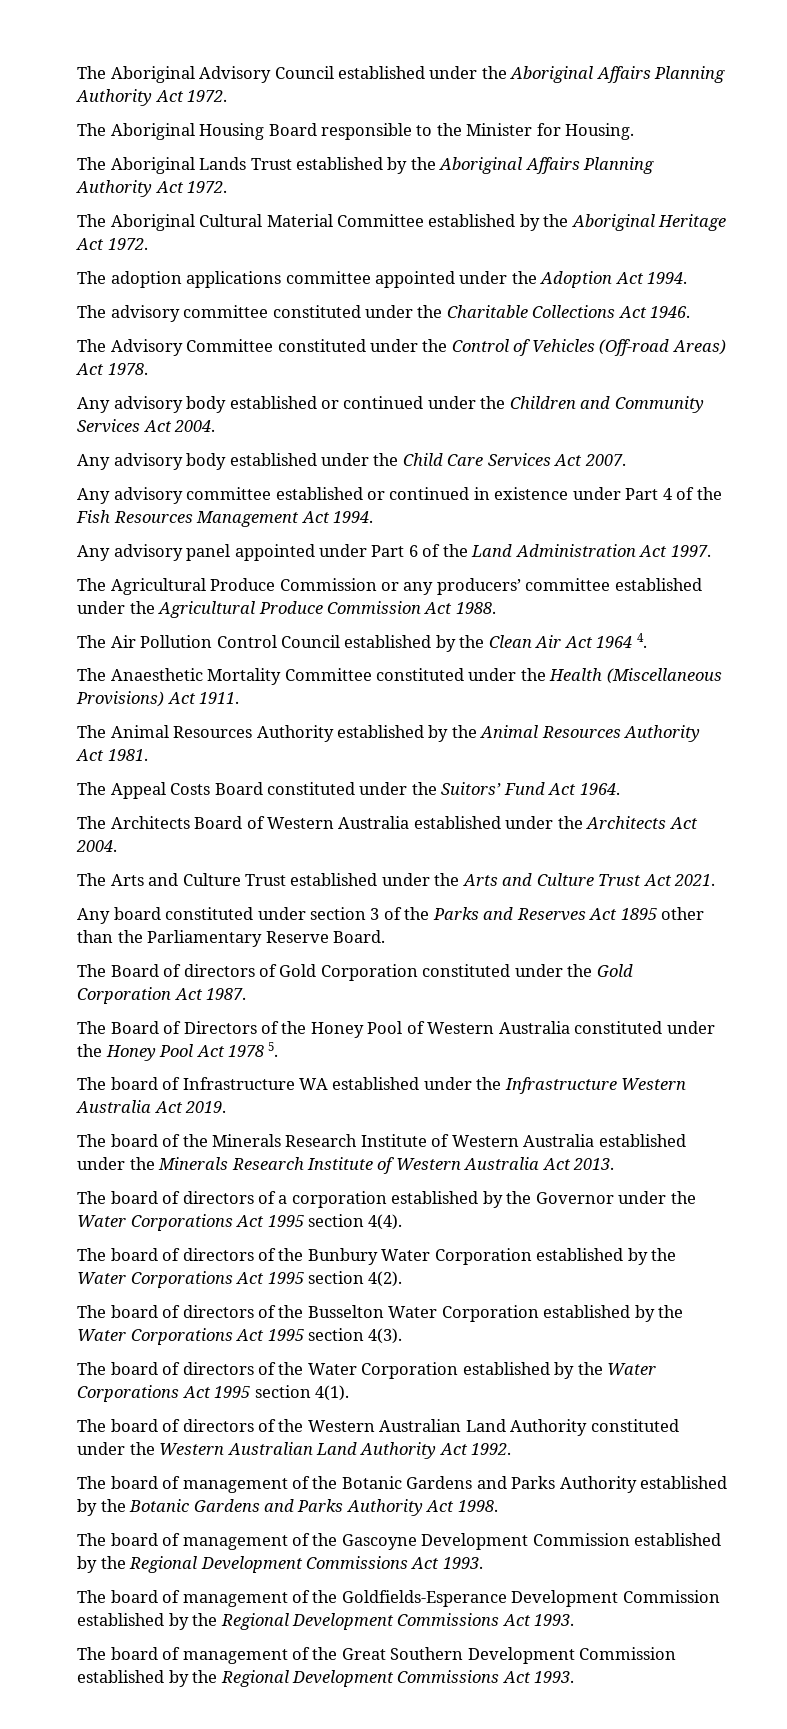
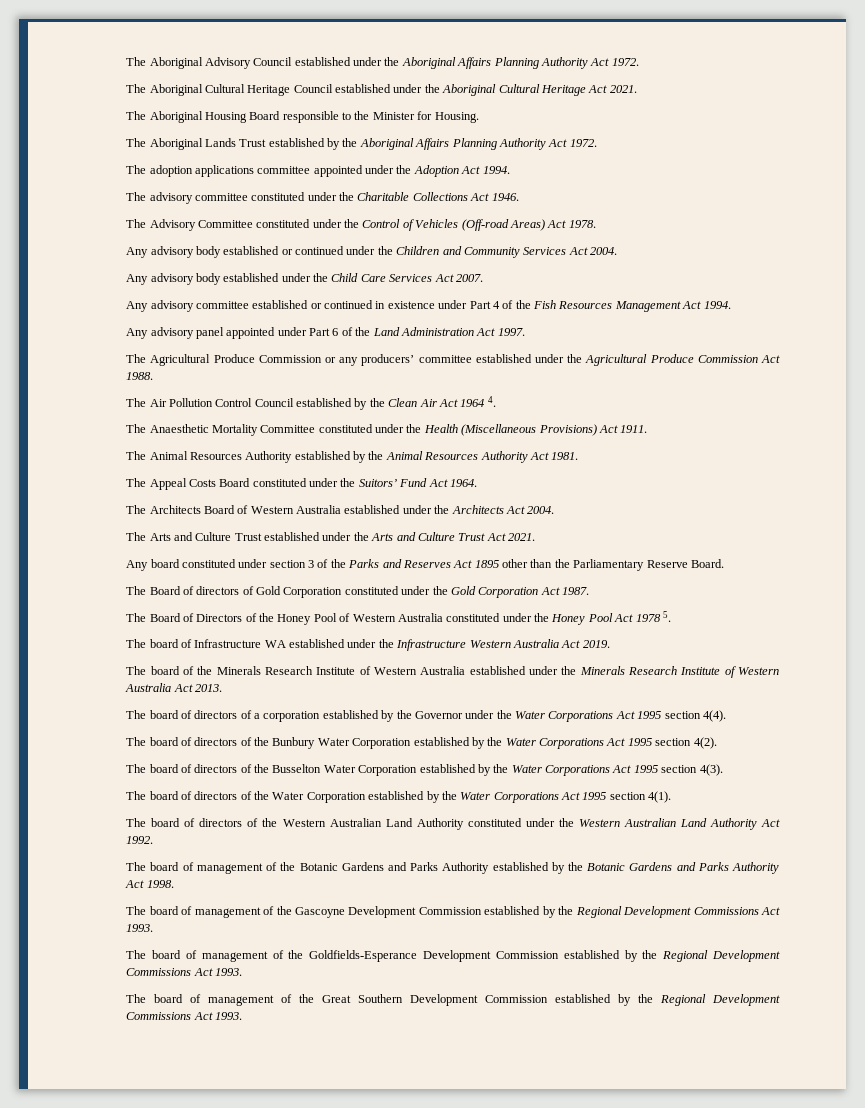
+ The Aboriginal Cultural Heritage Council established under the Aboriginal Cultural Heritage Act 2021.
- The Aboriginal Cultural Material Committee established by the Aboriginal Heritage Act 1972.

